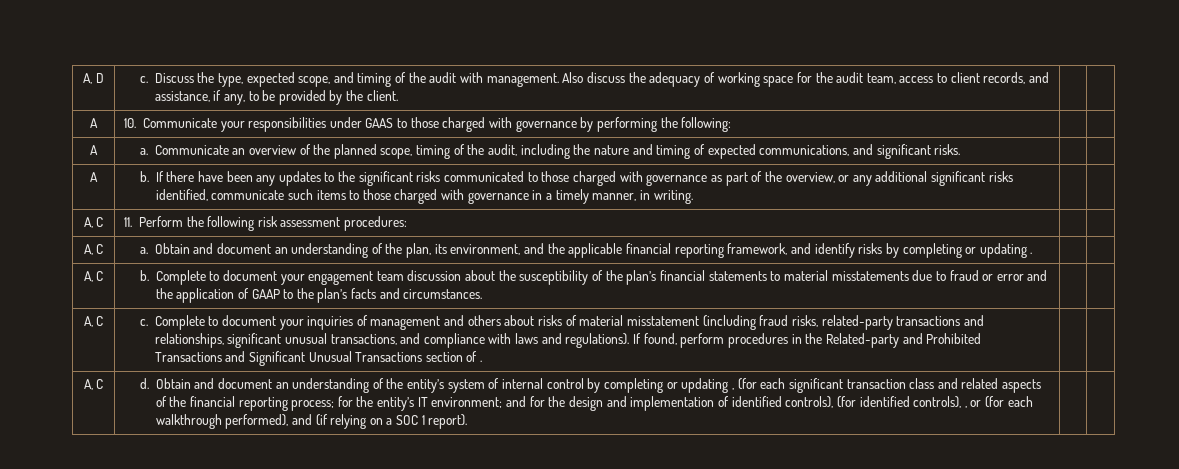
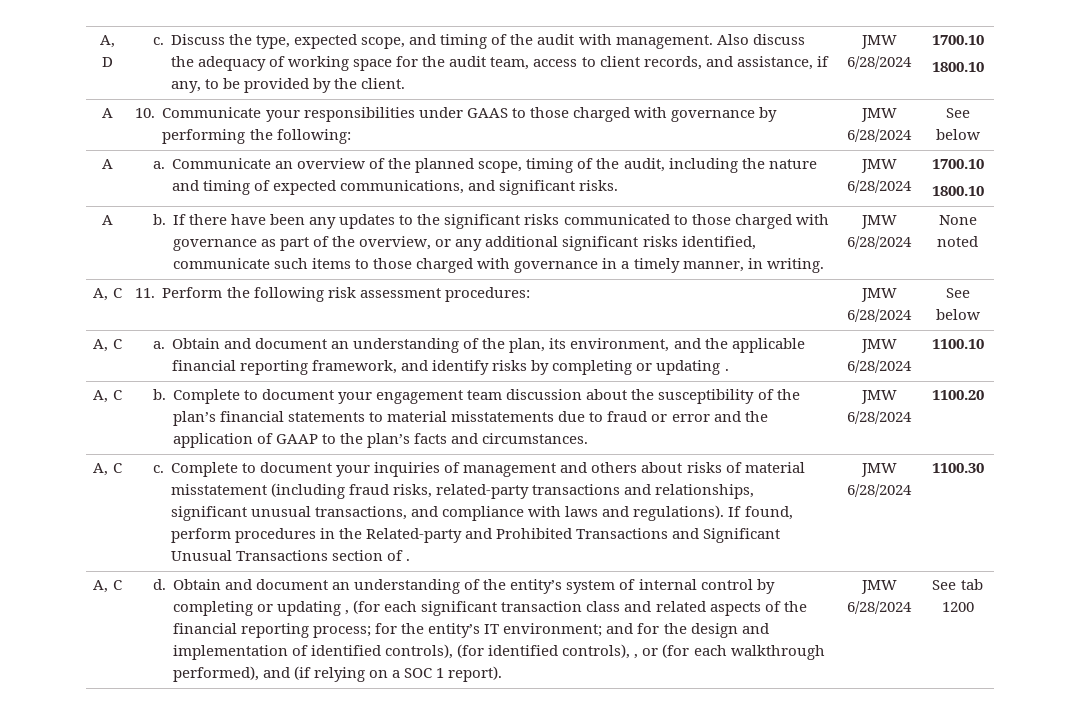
- Also discuss the adequacy of working space for the audit team, access to client records, and assistance, if any, to be provided by the client.
+ Also discuss the adequacy of working space for the audit team, access to client records, and assistance, if any, to be provided by the client. | JMW 6/28/2024 | 1700.10
+ 1800.10
- A | 10. Communicate your responsibilities under GAAS to those charged with governance by performing the following: | |
+ A | 10. Communicate your responsibilities under GAAS to those charged with governance by performing the following: | JMW 6/28/2024 | See below
- A | a. Communicate an overview of the planned scope, timing of the audit, including the nature and timing of expected communications, and significant risks. | |
+ A | a. Communicate an overview of the planned scope, timing of the audit, including the nature and timing of expected communications, and significant risks. | JMW 6/28/2024 | 1700.10
+ 1800.10
+ JMW 6/28/2024 | None noted
- A, C | 11. Perform the following risk assessment procedures: | |
+ A, C | 11. Perform the following risk assessment procedures: | JMW 6/28/2024 | See below
- A, C | a. Obtain and document an understanding of the plan, its environment, and the applicable financial reporting framework, and identify risks by completing or updating . | |
+ A, C | a. Obtain and document an understanding of the plan, its environment, and the applicable financial reporting framework, and identify risks by completing or updating . | JMW 6/28/2024 | 1100.10
- A, C | b. Complete to document your engagement team discussion about the susceptibility of the plan’s financial statements to material misstatements due to fraud or error and the application of GAAP to the plan’s facts and circumstances. | |
+ A, C | b. Complete to document your engagement team discussion about the susceptibility of the plan’s financial statements to material misstatements due to fraud or error and the application of GAAP to the plan’s facts and circumstances. | JMW 6/28/2024 | 1100.20
+ JMW 6/28/2024 | 1100.30
+ JMW 6/28/2024 | See tab 1200

